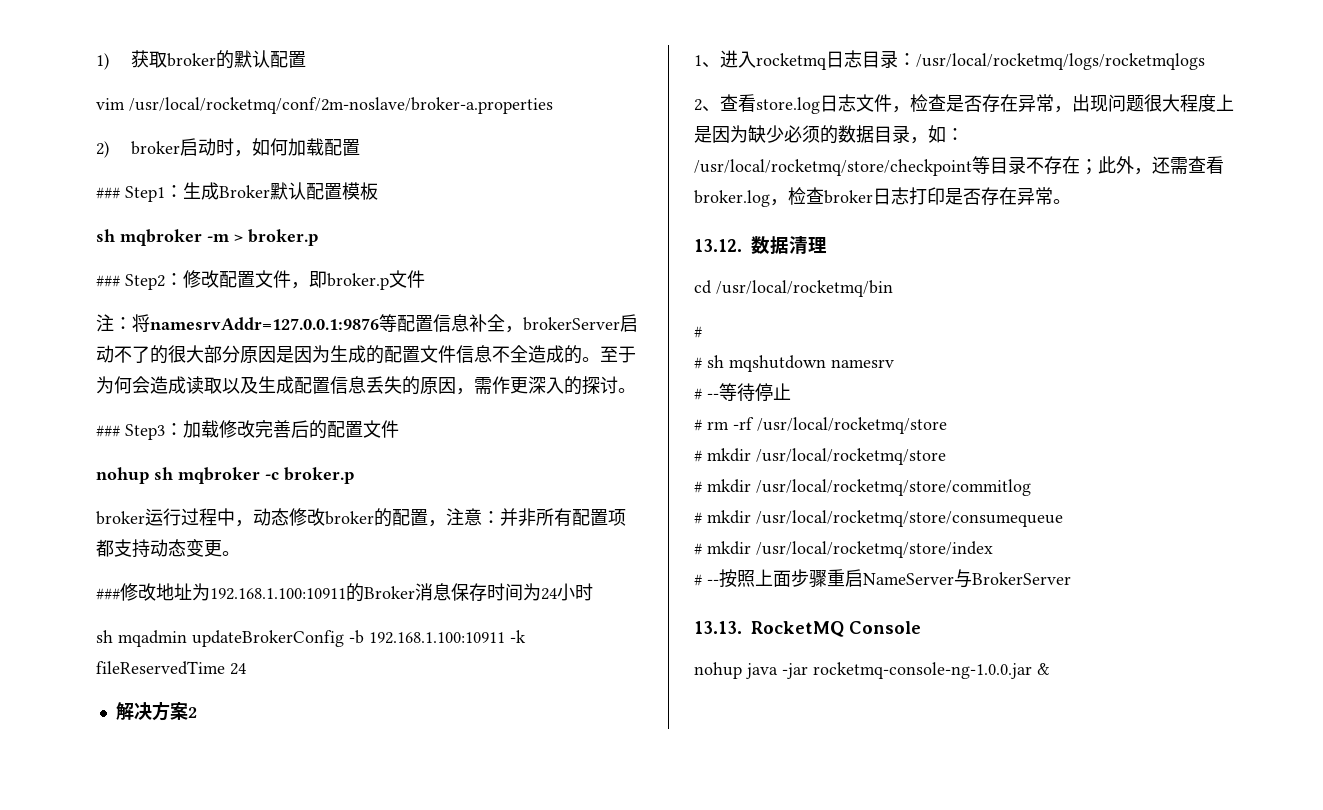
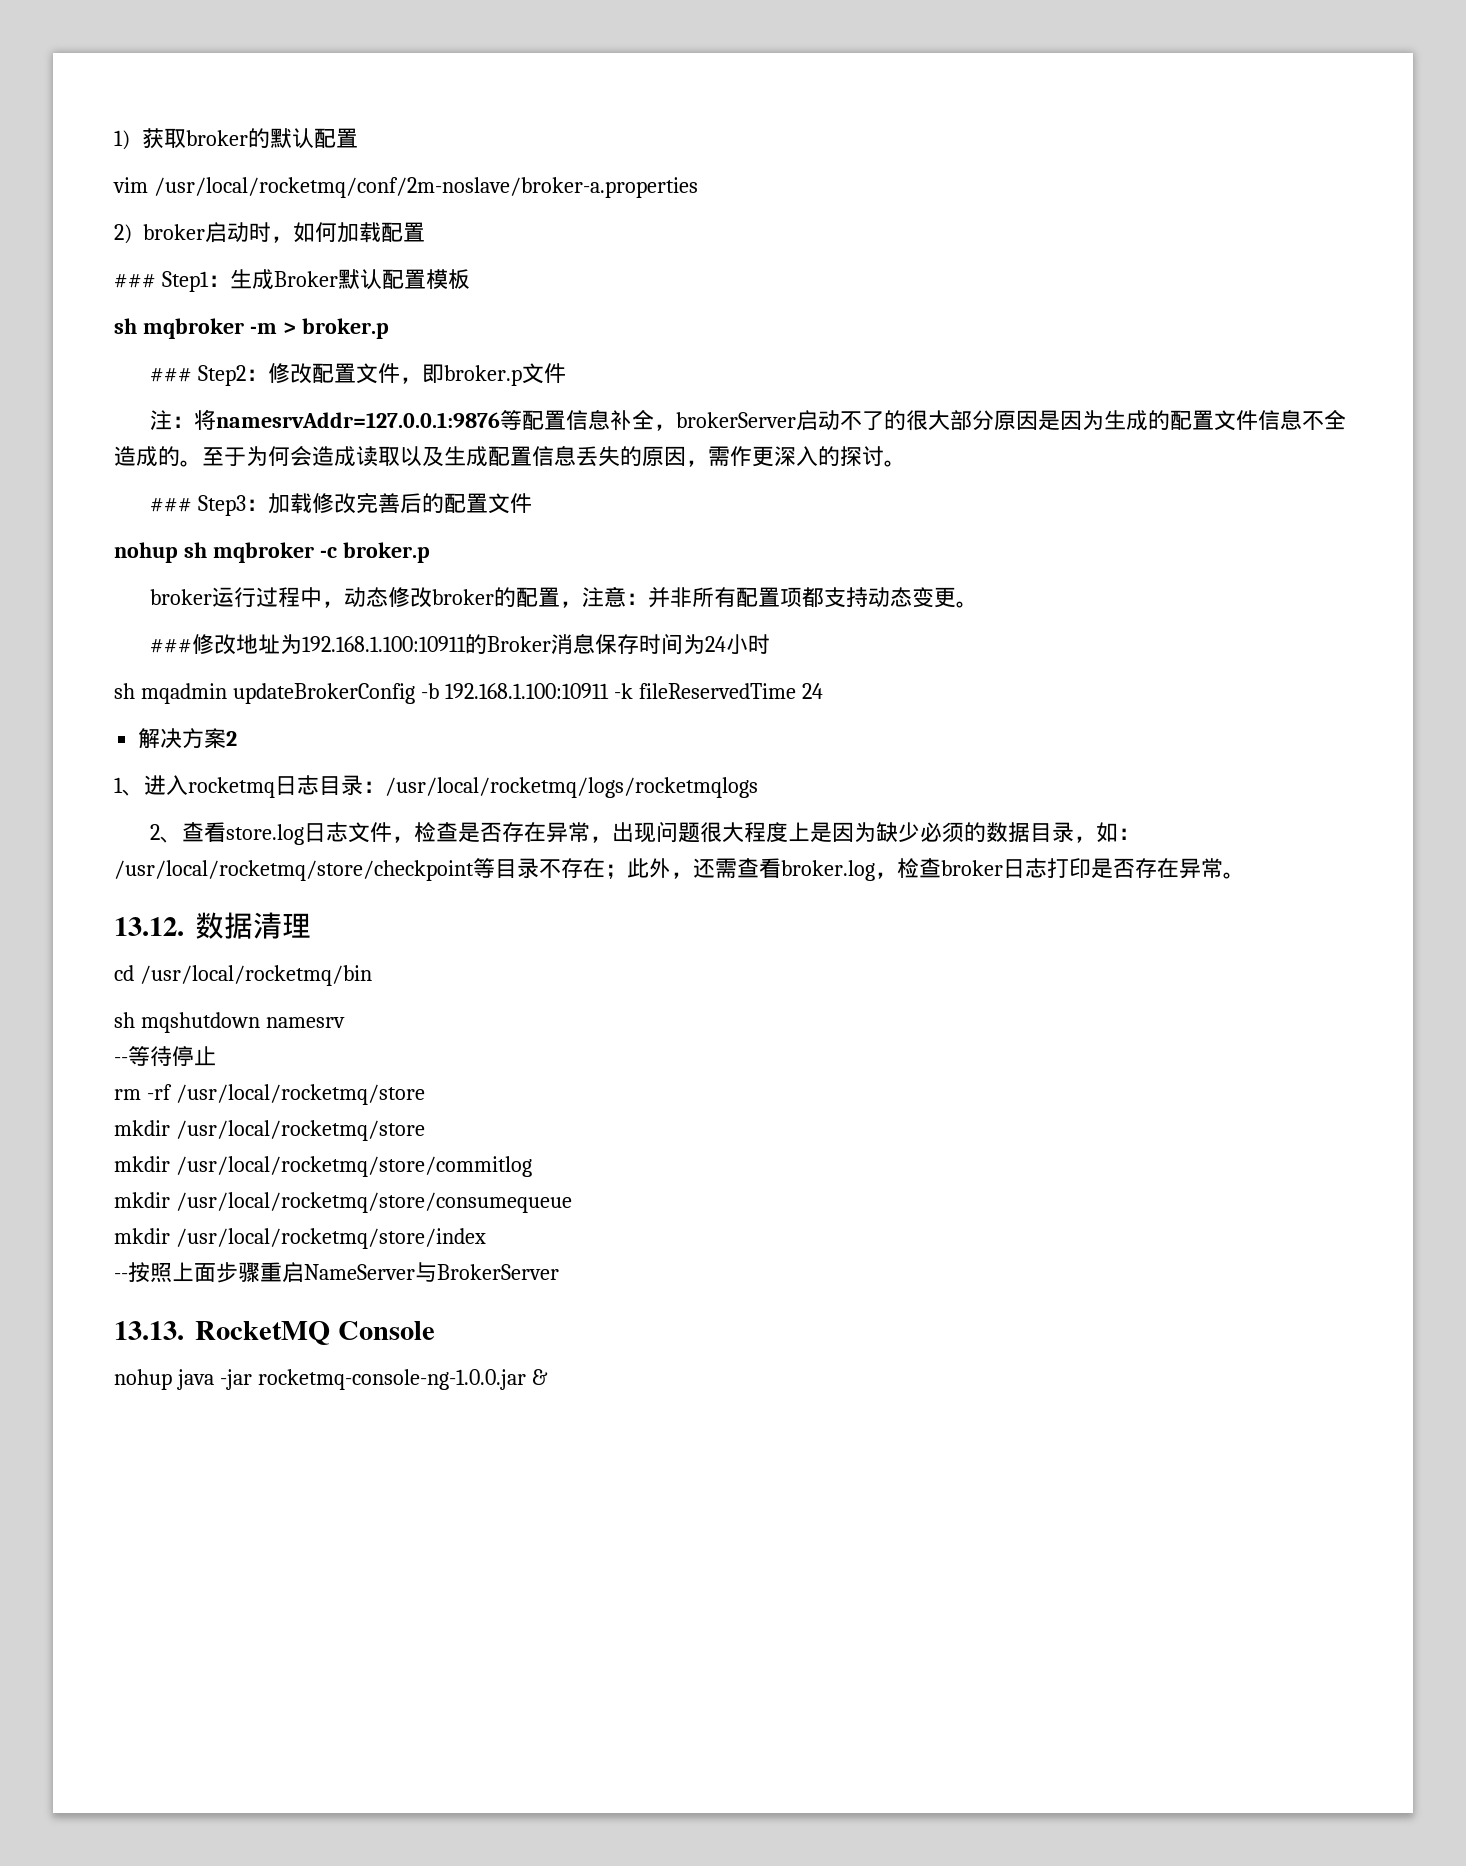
  cd /usr/local/rocketmq/bin
- #
- # sh mqshutdown namesrv
+ sh mqshutdown namesrv
- # --等待停止
+ --等待停止
- # rm -rf /usr/local/rocketmq/store
+ rm -rf /usr/local/rocketmq/store
- # mkdir /usr/local/rocketmq/store
+ mkdir /usr/local/rocketmq/store
- # mkdir /usr/local/rocketmq/store/commitlog
+ mkdir /usr/local/rocketmq/store/commitlog
- # mkdir /usr/local/rocketmq/store/consumequeue
+ mkdir /usr/local/rocketmq/store/consumequeue
- # mkdir /usr/local/rocketmq/store/index
+ mkdir /usr/local/rocketmq/store/index
- # --按照上面步骤重启NameServer与BrokerServer
+ --按照上面步骤重启NameServer与BrokerServer

